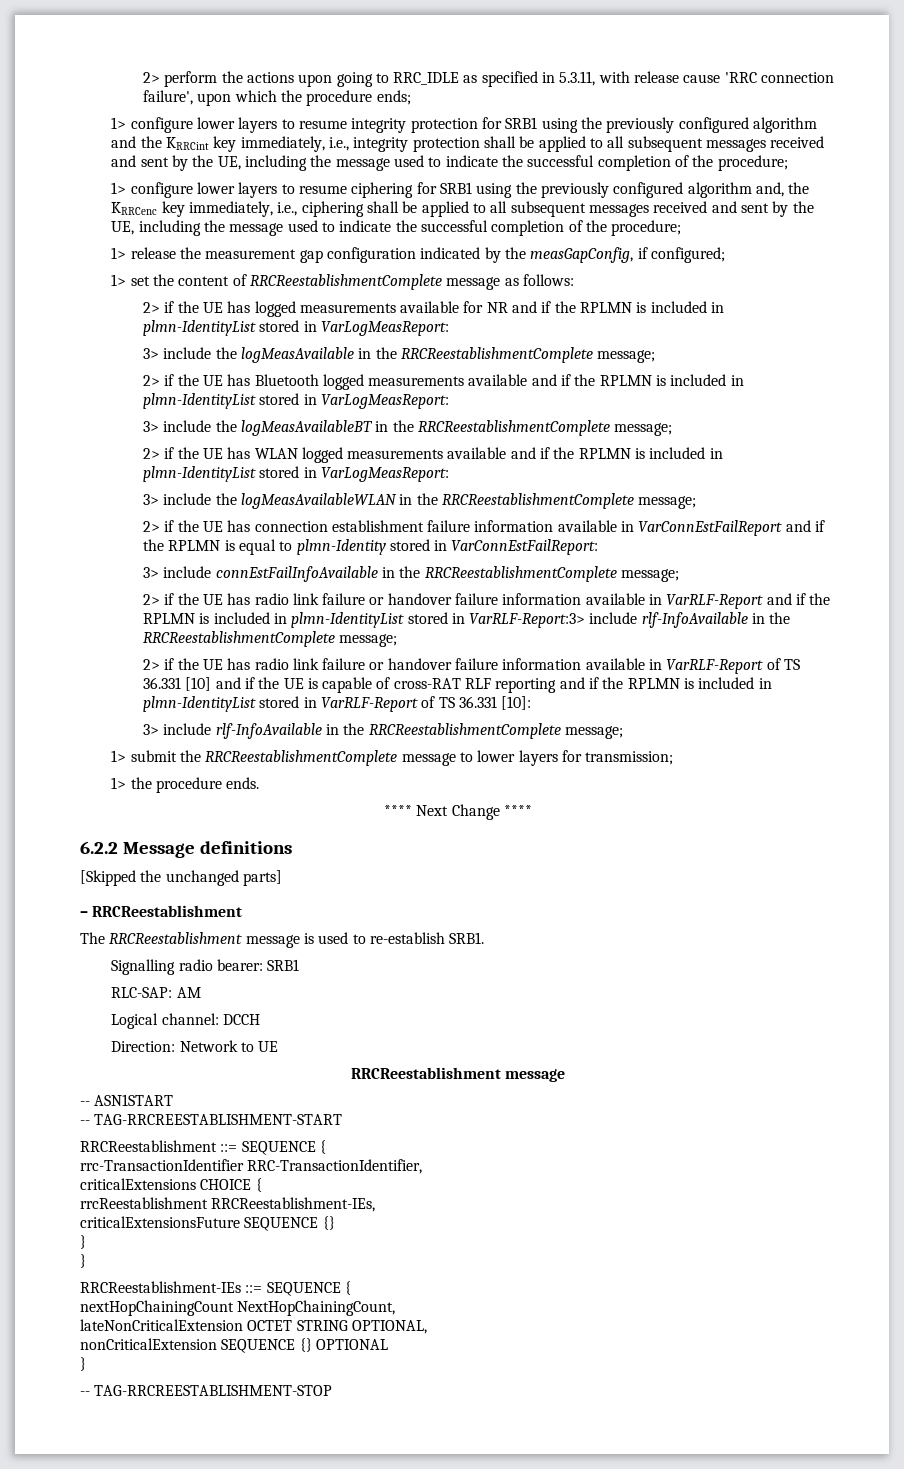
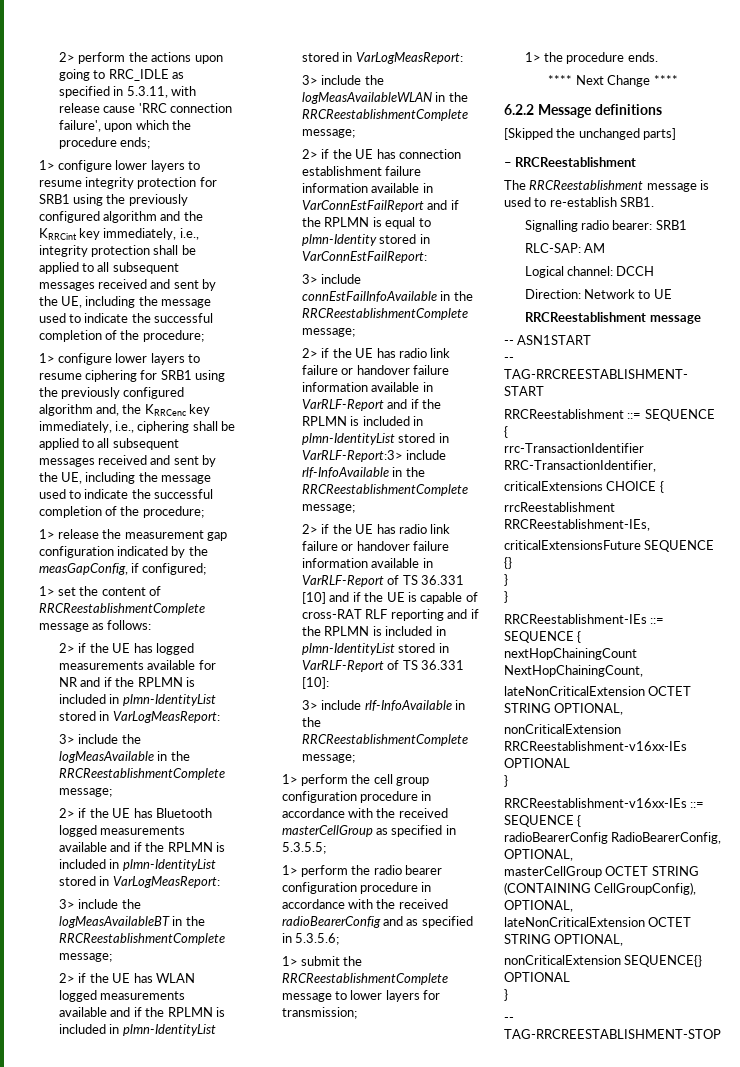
+ 1> perform the cell group configuration procedure in accordance with the received masterCellGroup as specified in 5.3.5.5;
+ 1> perform the radio bearer configuration procedure in accordance with the received radioBearerConfig and as specified in 5.3.5.6;
- nonCriticalExtension SEQUENCE {} OPTIONAL
+ nonCriticalExtension RRCReestablishment-v16xx-IEs OPTIONAL
+ }
+ RRCReestablishment-v16xx-IEs ::= SEQUENCE {
+ radioBearerConfig RadioBearerConfig, OPTIONAL,
+ masterCellGroup OCTET STRING (CONTAINING CellGroupConfig), OPTIONAL,
+ lateNonCriticalExtension OCTET STRING OPTIONAL,
+ nonCriticalExtension SEQUENCE{} OPTIONAL

